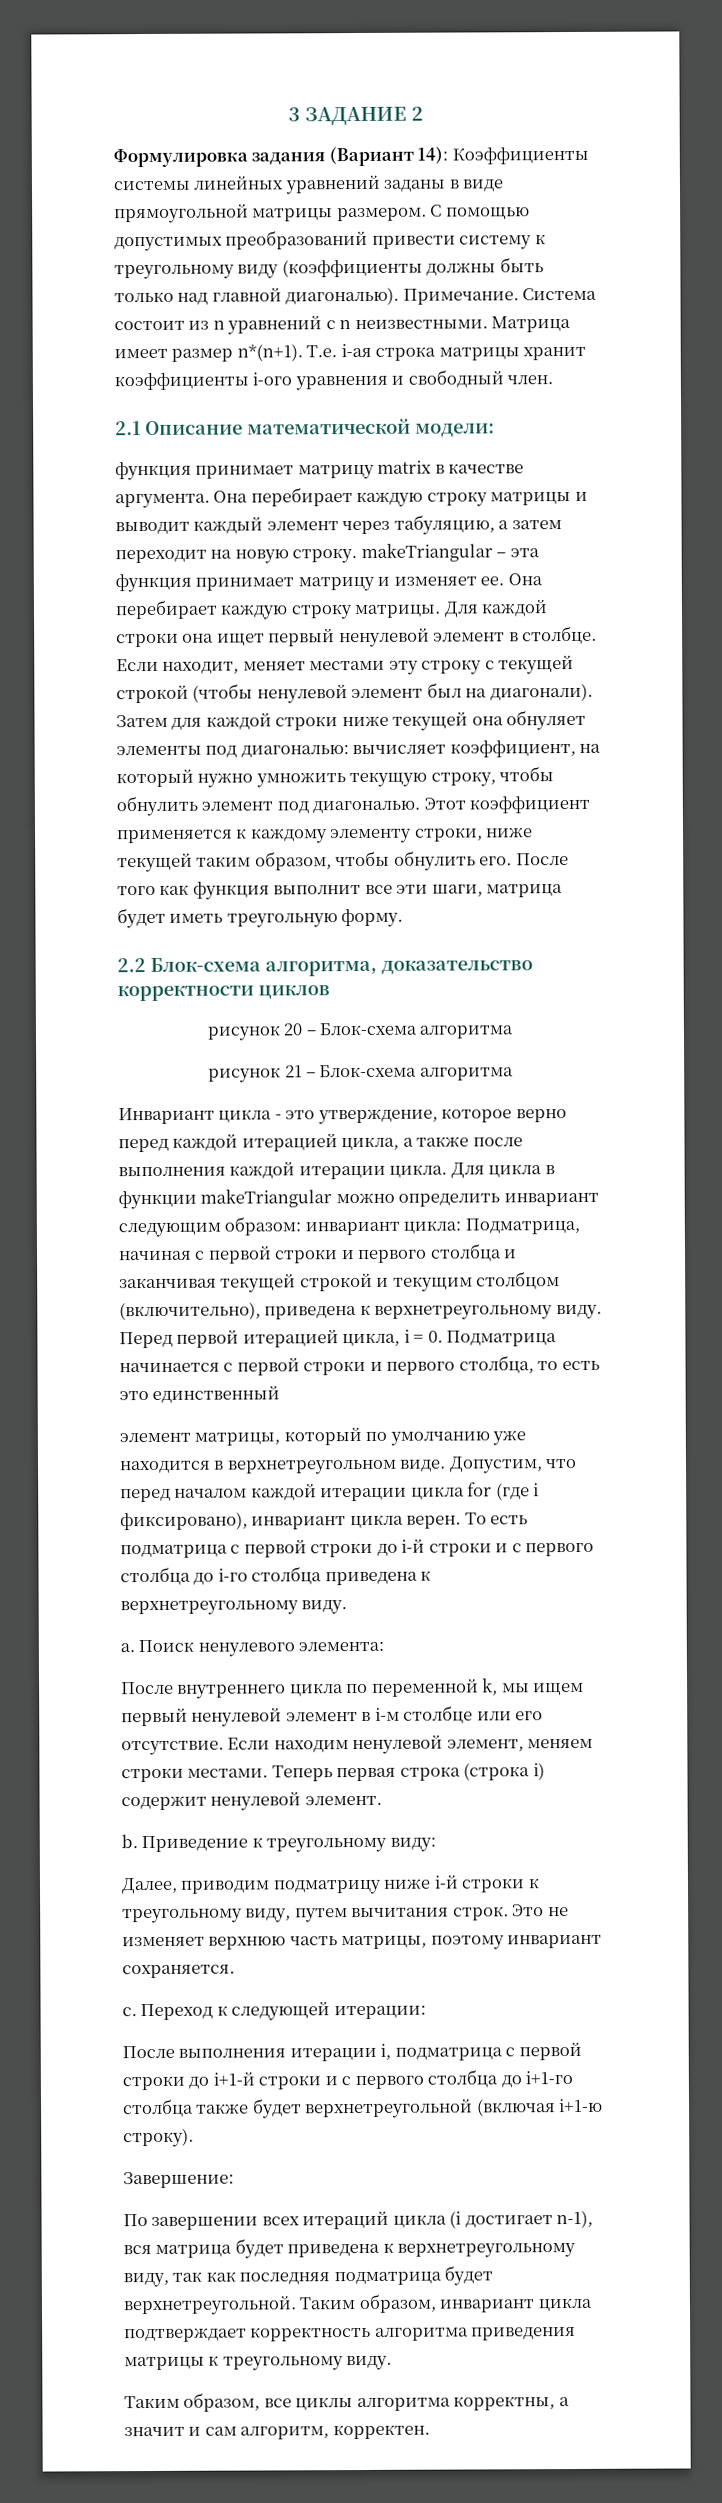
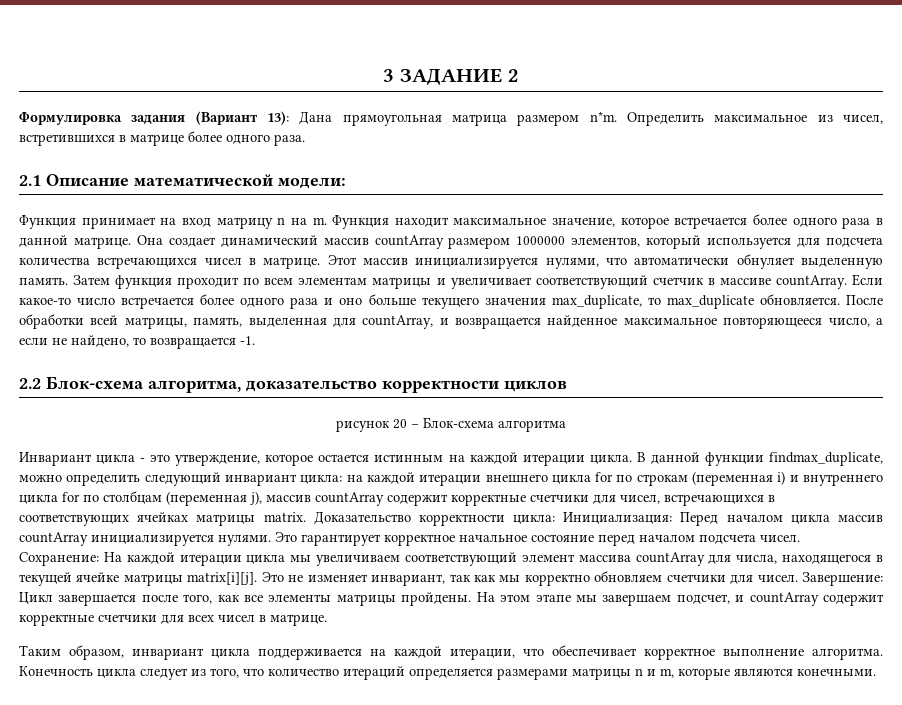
- Формулировка задания (Вариант 14): Коэффициенты системы линейных уравнений заданы в виде прямоугольной матрицы размером. С помощью допустимых преобразований привести систему к треугольному виду (коэффициенты должны быть только над главной диагональю). Примечание. Система состоит из n уравнений с n неизвестными. Матрица имеет размер n*(n+1). Т.е. i-ая строка матрицы хранит коэффициенты i-ого уравнения и свободный член.
+ Формулировка задания (Вариант 13): Дана прямоугольная матрица размером n*m. Определить максимальное из чисел, встретившихся в матрице более одного раза.
  2.1 Описание математической модели:
- функция принимает матрицу matrix в качестве аргумента. Она перебирает каждую строку матрицы и выводит каждый элемент через табуляцию, а затем переходит на новую строку. makeTriangular – эта функция принимает матрицу и изменяет ее. Она перебирает каждую строку матрицы. Для каждой строки она ищет первый ненулевой элемент в столбце. Если находит, меняет местами эту строку с текущей строкой (чтобы ненулевой элемент был на диагонали). Затем для каждой строки ниже текущей она обнуляет элементы под диагональю: вычисляет коэффициент, на который нужно умножить текущую строку, чтобы обнулить элемент под диагональю. Этот коэффициент применяется к каждому элементу строки, ниже текущей таким образом, чтобы обнулить его. После того как функция выполнит все эти шаги, матрица будет иметь треугольную форму.
+ Функция принимает на вход матрицу n на m. Функция находит максимальное значение, которое встречается более одного раза в данной матрице. Она создает динамический массив countArray размером 1000000 элементов, который используется для подсчета количества встречающихся чисел в матрице. Этот массив инициализируется нулями, что автоматически обнуляет выделенную память. Затем функция проходит по всем элементам матрицы и увеличивает соответствующий счетчик в массиве countArray. Если какое-то число встречается более одного раза и оно больше текущего значения max_duplicate, то max_duplicate обновляется. После обработки всей матрицы, память, выделенная для countArray, и возвращается найденное максимальное повторяющееся число, а если не найдено, то возвращается -1.
- рисунок 21 – Блок-схема алгоритма
- Инвариант цикла - это утверждение, которое верно перед каждой итерацией цикла, а также после выполнения каждой итерации цикла. Для цикла в функции makeTriangular можно определить инвариант следующим образом: инвариант цикла: Подматрица, начиная с первой строки и первого столбца и заканчивая текущей строкой и текущим столбцом (включительно), приведена к верхнетреугольному виду. Перед первой итерацией цикла, i = 0. Подматрица начинается с первой строки и первого столбца, то есть это единственный
- элемент матрицы, который по умолчанию уже находится в верхнетреугольном виде. Допустим, что перед началом каждой итерации цикла for (где i фиксировано), инвариант цикла верен. То есть подматрица с первой строки до i-й строки и с первого столбца до i-го столбца приведена к верхнетреугольному виду.
- a. Поиск ненулевого элемента:
- После внутреннего цикла по переменной k, мы ищем первый ненулевой элемент в i-м столбце или его отсутствие. Если находим ненулевой элемент, меняем строки местами. Теперь первая строка (строка i) содержит ненулевой элемент.
- b. Приведение к треугольному виду:
- Далее, приводим подматрицу ниже i-й строки к треугольному виду, путем вычитания строк. Это не изменяет верхнюю часть матрицы, поэтому инвариант сохраняется.
- c. Переход к следующей итерации:
- После выполнения итерации i, подматрица с первой строки до i+1-й строки и с первого столбца до i+1-го столбца также будет верхнетреугольной (включая i+1-ю строку).
- Завершение:
- По завершении всех итераций цикла (i достигает n-1), вся матрица будет приведена к верхнетреугольному виду, так как последняя подматрица будет верхнетреугольной. Таким образом, инвариант цикла подтверждает корректность алгоритма приведения матрицы к треугольному виду.
- Таким образом, все циклы алгоритма корректны, а значит и сам алгоритм, корректен.
+ Инвариант цикла - это утверждение, которое остается истинным на каждой итерации цикла. В данной функции findmax_duplicate, можно определить следующий инвариант цикла: на каждой итерации внешнего цикла for по строкам (переменная i) и внутреннего цикла for по столбцам (переменная j), массив countArray содержит корректные счетчики для чисел, встречающихся в соответствующих ячейках матрицы matrix. Доказательство корректности цикла: Инициализация: Перед началом цикла массив countArray инициализируется нулями. Это гарантирует корректное начальное состояние перед началом подсчета чисел. Сохранение: На каждой итерации цикла мы увеличиваем соответствующий элемент массива countArray для числа, находящегося в текущей ячейке матрицы matrix[i][j]. Это не изменяет инвариант, так как мы корректно обновляем счетчики для чисел. Завершение: Цикл завершается после того, как все элементы матрицы пройдены. На этом этапе мы завершаем подсчет, и countArray содержит корректные счетчики для всех чисел в матрице.
+ Таким образом, инвариант цикла поддерживается на каждой итерации, что обеспечивает корректное выполнение алгоритма. Конечность цикла следует из того, что количество итераций определяется размерами матрицы n и m, которые являются конечными.

